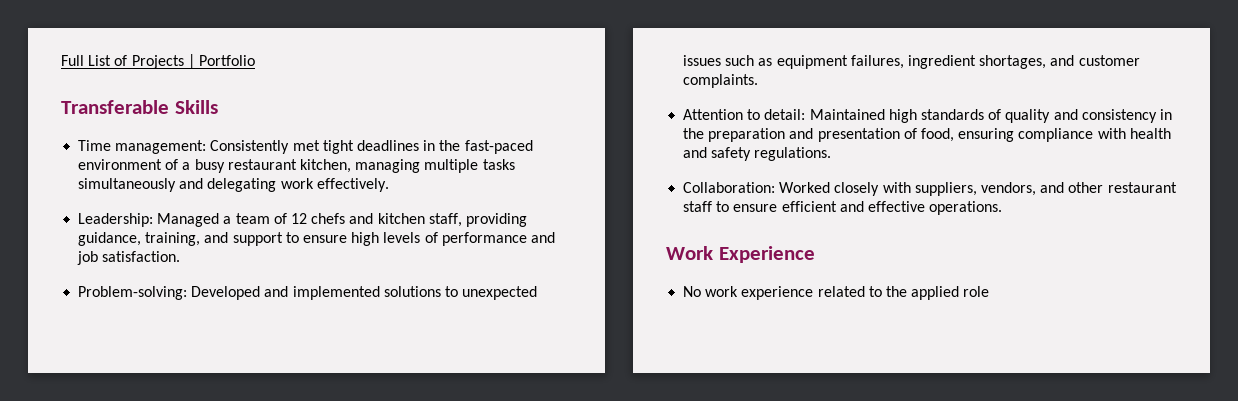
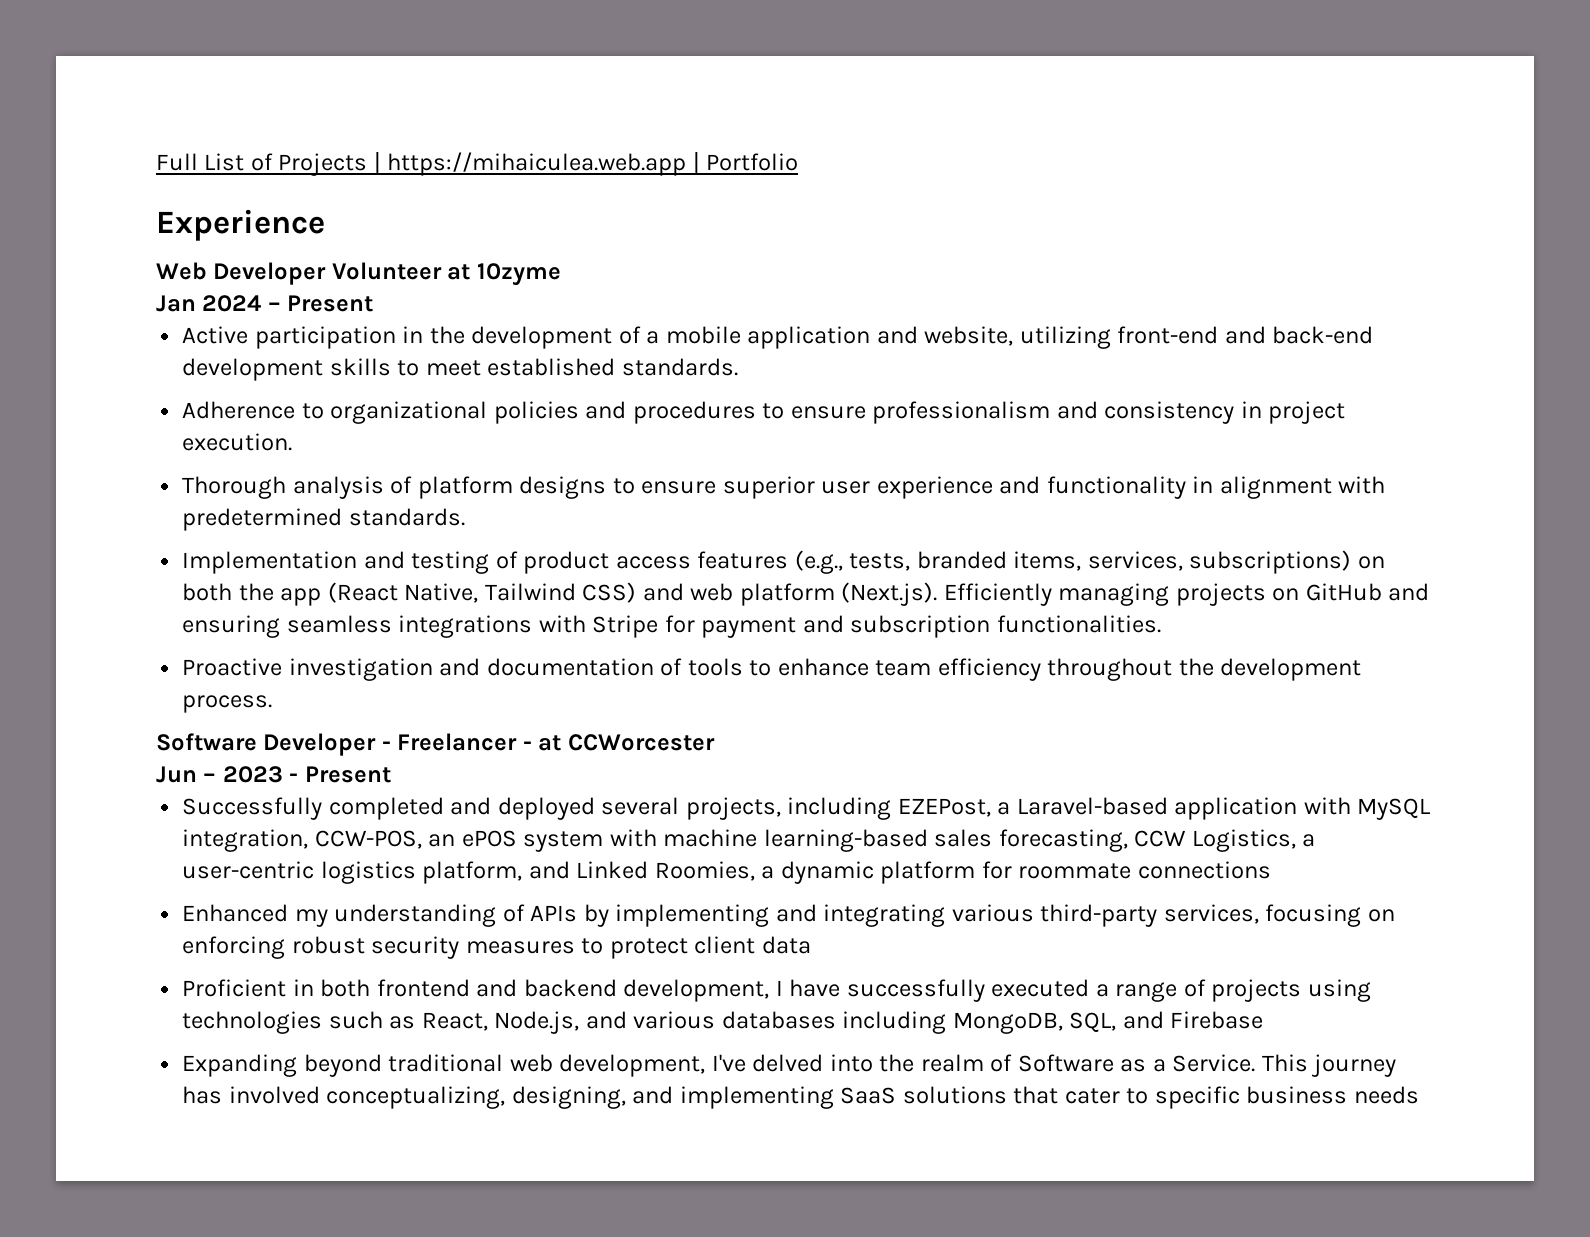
- Full List of Projects | Portfolio
+ Full List of Projects | https://mihaiculea.web.app | Portfolio
- Transferable Skills
- Time management: Consistently met tight deadlines in the fast-paced environment of a busy restaurant kitchen, managing multiple tasks simultaneously and delegating work effectively.
- Leadership: Managed a team of 12 chefs and kitchen staff, providing guidance, training, and support to ensure high levels of performance and job satisfaction.
- Problem-solving: Developed and implemented solutions to unexpected issues such as equipment failures, ingredient shortages, and customer complaints.
- Attention to detail: Maintained high standards of quality and consistency in the preparation and presentation of food, ensuring compliance with health and safety regulations.
- Collaboration: Worked closely with suppliers, vendors, and other restaurant staff to ensure efficient and effective operations.
- Work Experience
- No work experience related to the applied role
+ Experience
+ Web Developer Volunteer at 10zyme
+ Jan 2024 – Present
+ Active participation in the development of a mobile application and website, utilizing front-end and back-end development skills to meet established standards.
+ Adherence to organizational policies and procedures to ensure professionalism and consistency in project execution.
+ Thorough analysis of platform designs to ensure superior user experience and functionality in alignment with predetermined standards.
+ Implementation and testing of product access features (e.g., tests, branded items, services, subscriptions) on both the app (React Native, Tailwind CSS) and web platform (Next.js). Efficiently managing projects on GitHub and ensuring seamless integrations with Stripe for payment and subscription functionalities.
+ Proactive investigation and documentation of tools to enhance team efficiency throughout the development process.
+ Software Developer - Freelancer - at CCWorcester
+ Jun – 2023 - Present
+ Successfully completed and deployed several projects, including EZEPost, a Laravel-based application with MySQL integration, CCW-POS, an ePOS system with machine learning-based sales forecasting, CCW Logistics, a user-centric logistics platform, and Linked Roomies, a dynamic platform for roommate connections
+ Enhanced my understanding of APIs by implementing and integrating various third-party services, focusing on enforcing robust security measures to protect client data
+ Proficient in both frontend and backend development, I have successfully executed a range of projects using technologies such as React, Node.js, and various databases including MongoDB, SQL, and Firebase
+ Expanding beyond traditional web development, I've delved into the realm of Software as a Service. This journey has involved conceptualizing, designing, and implementing SaaS solutions that cater to specific business needs

